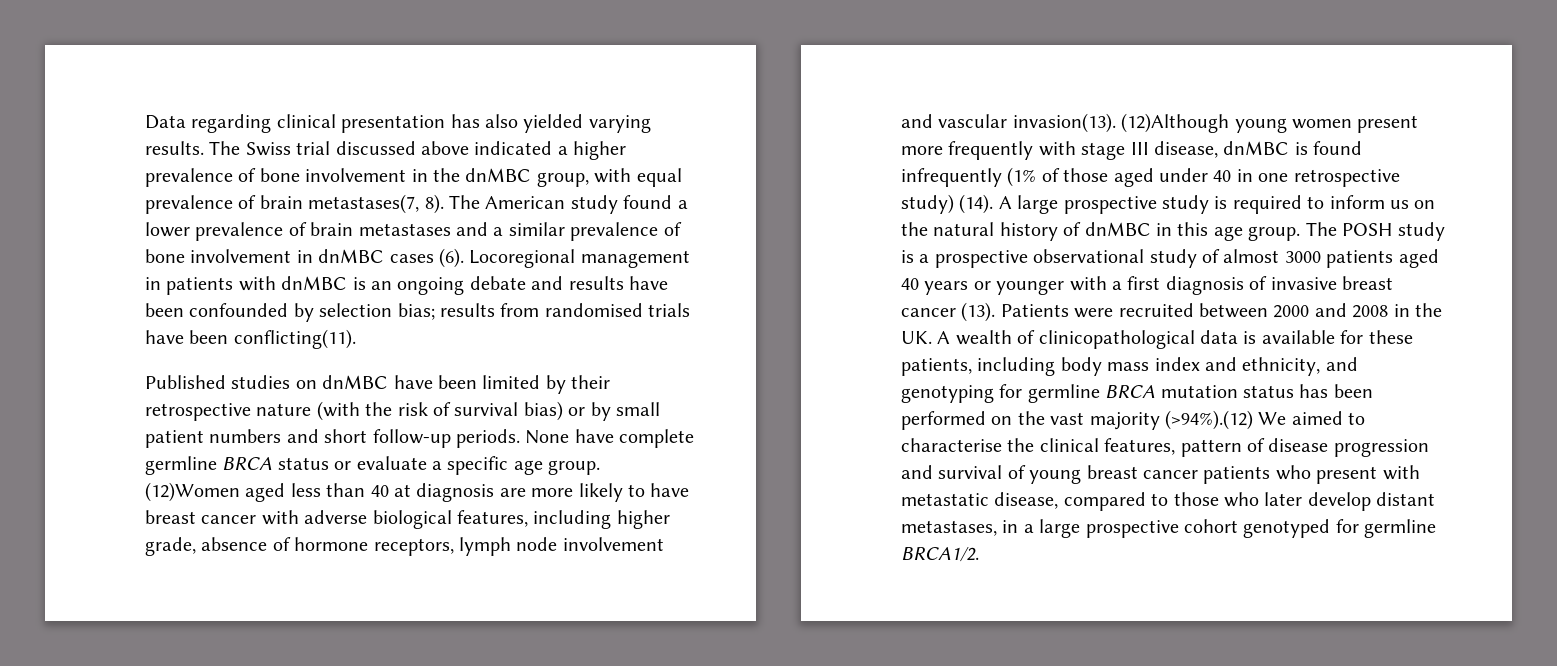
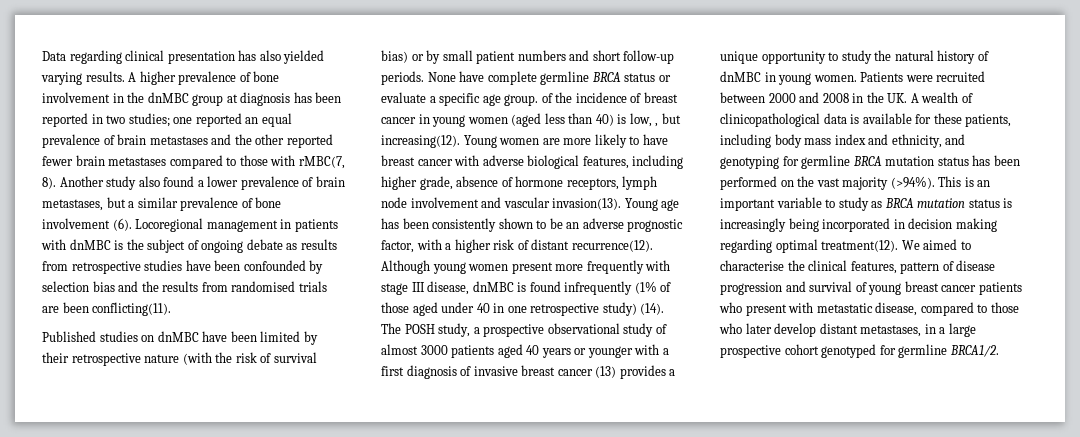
- The Swiss trial discussed above indicated a higher prevalence of bone involvement in the dnMBC group, with equal prevalence of brain metastases(7, 8). The American study found a lower prevalence of brain metastases and a similar prevalence of bone involvement in dnMBC cases (6).
+ A higher prevalence of bone involvement in the dnMBC group at diagnosis has been reported in two studies; one reported an equal prevalence of brain metastases and the other reported fewer brain metastases compared to those with rMBC(7, 8). Another study also found a lower prevalence of brain metastases, but a similar prevalence of bone involvement (6).
- Locoregional management in patients with dnMBC is an ongoing debate and results have been confounded by selection bias; results from randomised trials have been conflicting(11).
+ Locoregional management in patients with dnMBC is the subject of ongoing debate as results from retrospective studies have been confounded by selection bias and the results from randomised trials are been conflicting(11).
- None have complete germline BRCA status or evaluate a specific age group. (12)Women aged less than 40 at diagnosis are more likely to have breast cancer with adverse biological features, including higher grade, absence of hormone receptors, lymph node involvement and vascular invasion(13).
+ None have complete germline BRCA status or evaluate a specific age group. of the incidence of breast cancer in young women (aged less than 40) is low, , but increasing(12). Young women are more likely to have breast cancer with adverse biological features, including higher grade, absence of hormone receptors, lymph node involvement and vascular invasion(13).
- (12)Although young women present more frequently with stage III disease, dnMBC is found infrequently (1% of those aged under 40 in one retrospective study) (14).
+ Young age has been consistently shown to be an adverse prognostic factor, with a higher risk of distant recurrence(12). Although young women present more frequently with stage III disease, dnMBC is found infrequently (1% of those aged under 40 in one retrospective study) (14).
- A large prospective study is required to inform us on the natural history of dnMBC in this age group. The POSH study is a prospective observational study of almost 3000 patients aged 40 years or younger with a first diagnosis of invasive breast cancer (13).
+ The POSH study, a prospective observational study of almost 3000 patients aged 40 years or younger with a first diagnosis of invasive breast cancer (13) provides a unique opportunity to study the natural history of dnMBC in young women.
- Patients were recruited between 2000 and 2008 in the UK. A wealth of clinicopathological data is available for these patients, including body mass index and ethnicity, and genotyping for germline BRCA mutation status has been performed on the vast majority (>94%).(12) We aimed to characterise the clinical features, pattern of disease progression and survival of young breast cancer patients who present with metastatic disease, compared to those who later develop distant metastases, in a large prospective cohort genotyped for germline BRCA1/2.
+ Patients were recruited between 2000 and 2008 in the UK. A wealth of clinicopathological data is available for these patients, including body mass index and ethnicity, and genotyping for germline BRCA mutation status has been performed on the vast majority (>94%). This is an important variable to study as BRCA mutation status is increasingly being incorporated in decision making regarding optimal treatment(12). We aimed to characterise the clinical features, pattern of disease progression and survival of young breast cancer patients who present with metastatic disease, compared to those who later develop distant metastases, in a large prospective cohort genotyped for germline BRCA1/2.

